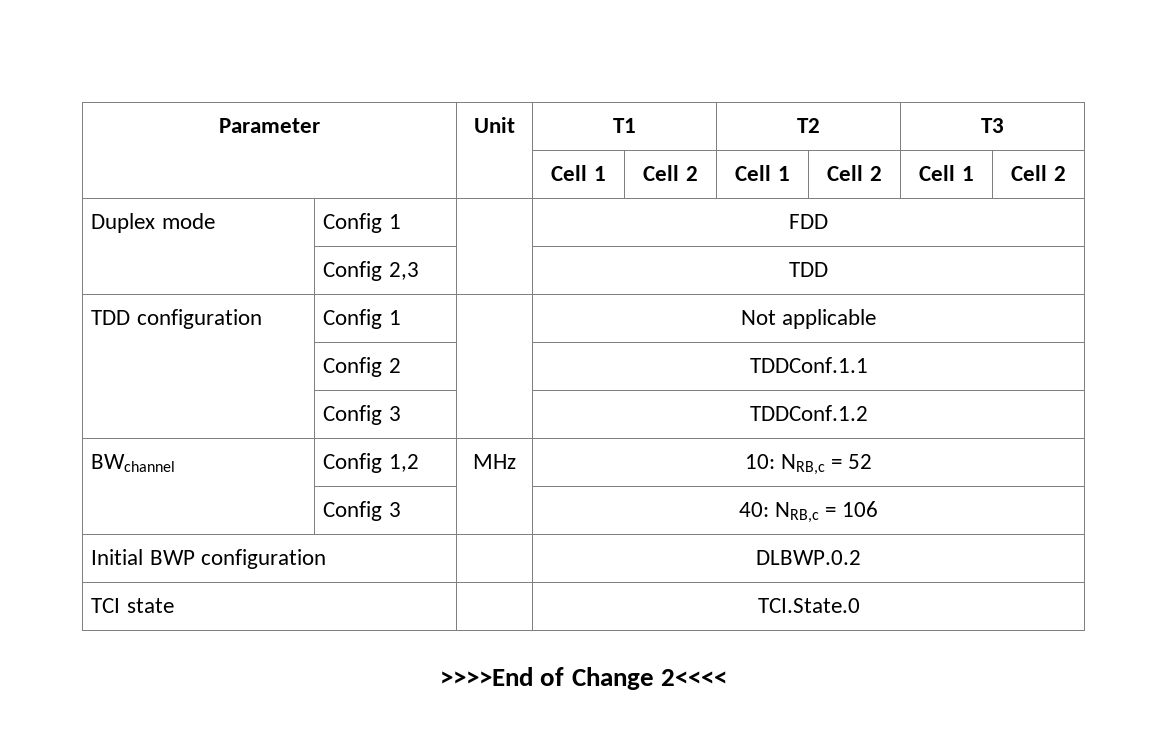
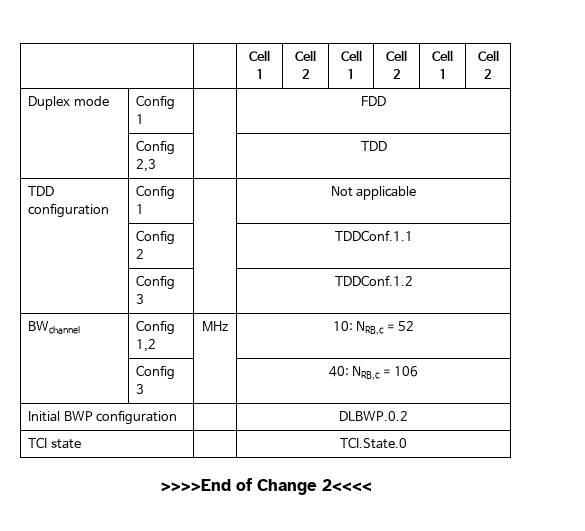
- Parameter | Unit | T1 | T2 | T3

